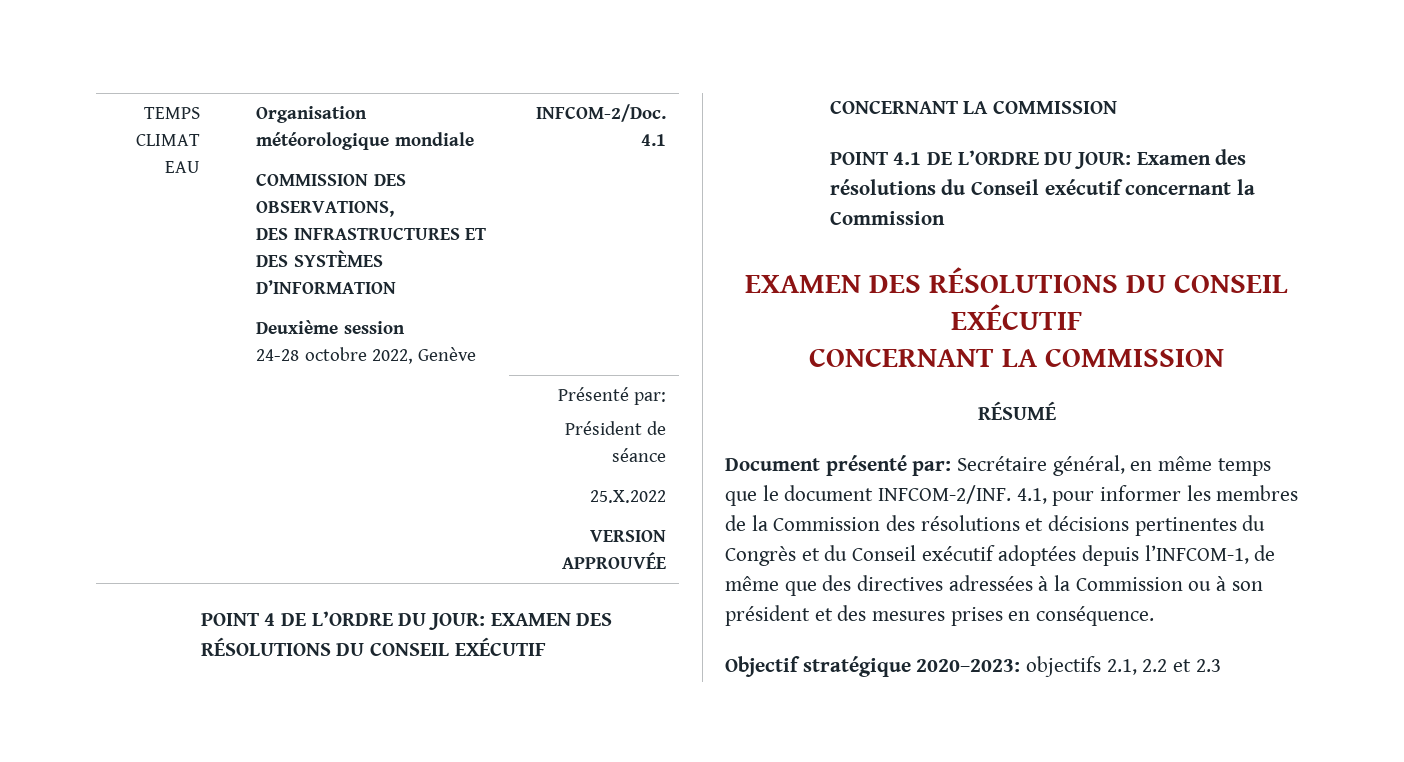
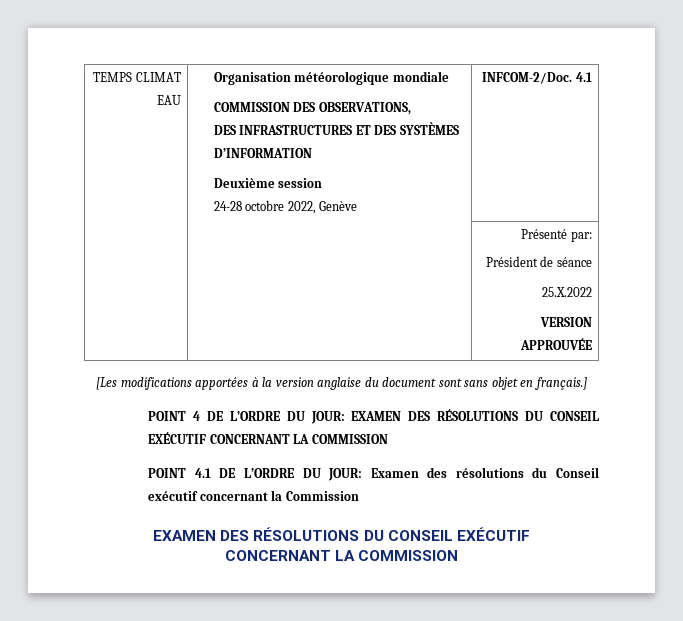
+ [Les modifications apportées à la version anglaise du document sont sans objet en français.]
- RÉSUMÉ
- Document présenté par: Secrétaire général, en même temps que le document INFCOM-2/INF. 4.1, pour informer les membres de la Commission des résolutions et décisions pertinentes du Congrès et du Conseil exécutif adoptées depuis l’INFCOM-1, de même que des directives adressées à la Commission ou à son président et des mesures prises en conséquence.
- Objectif stratégique 2020–2023: objectifs 2.1, 2.2 et 2.3

